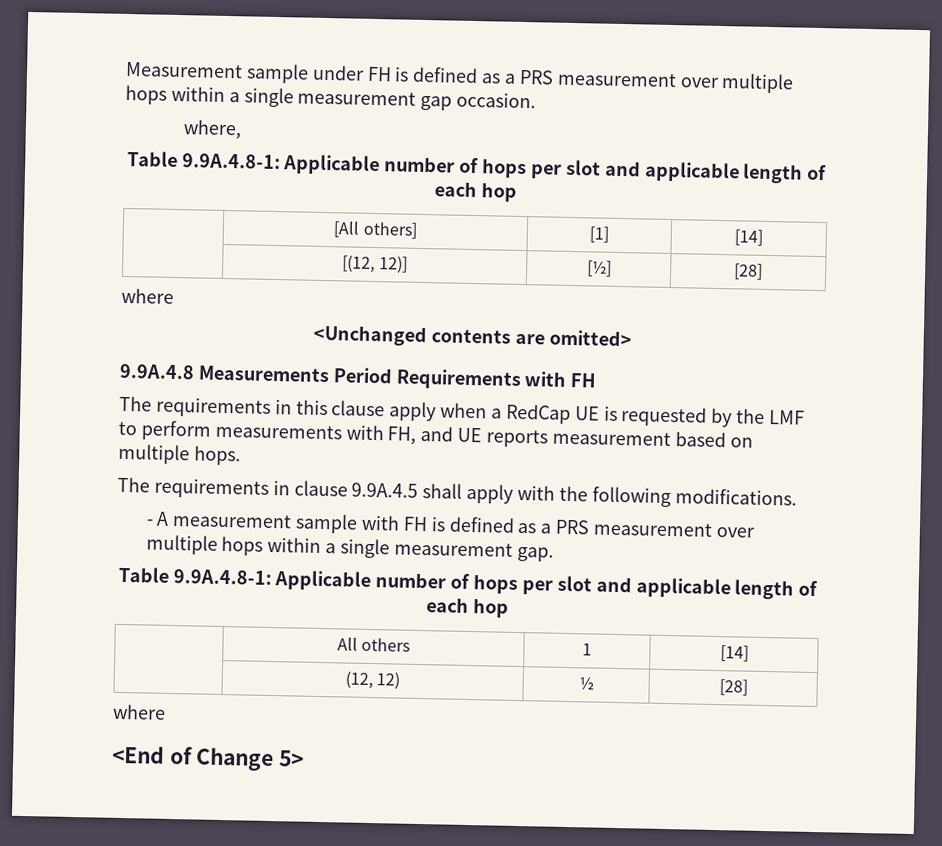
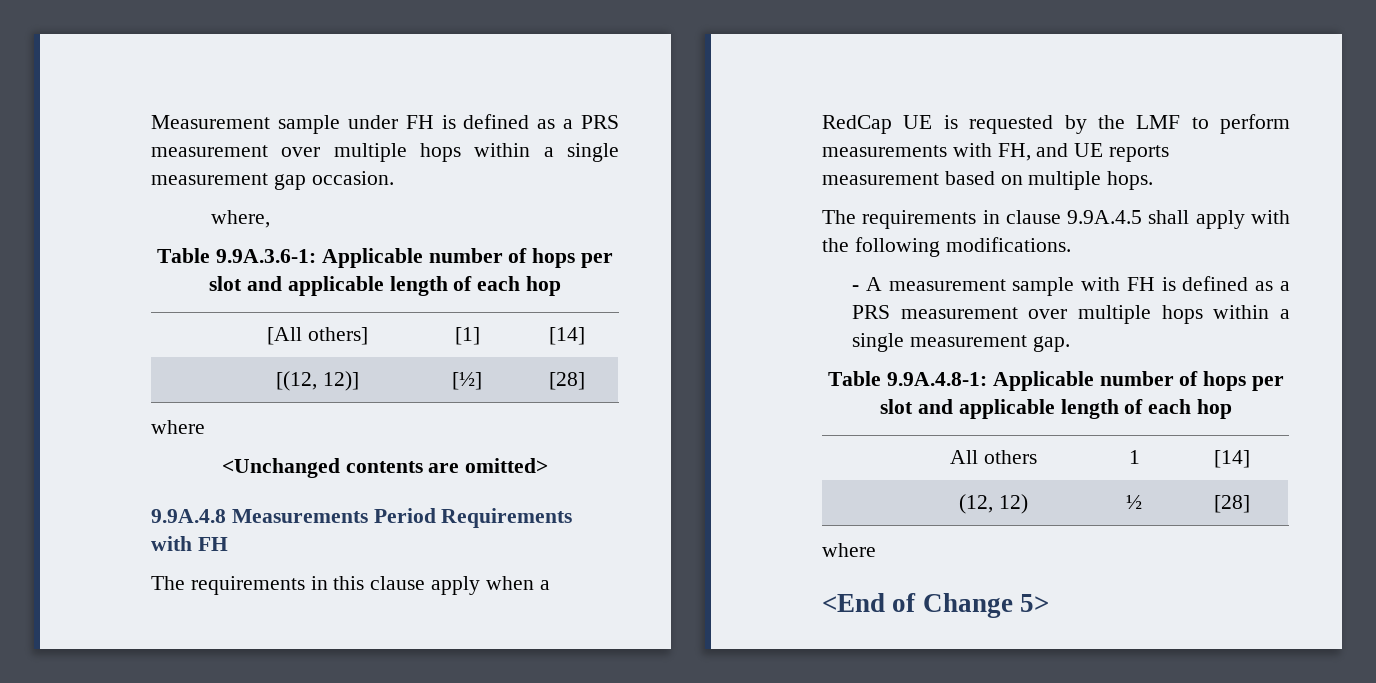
  where,
- Table 9.9A.4.8-1: Applicable number of hops per slot and applicable length of each hop
+ Table 9.9A.3.6-1: Applicable number of hops per slot and applicable length of each hop

